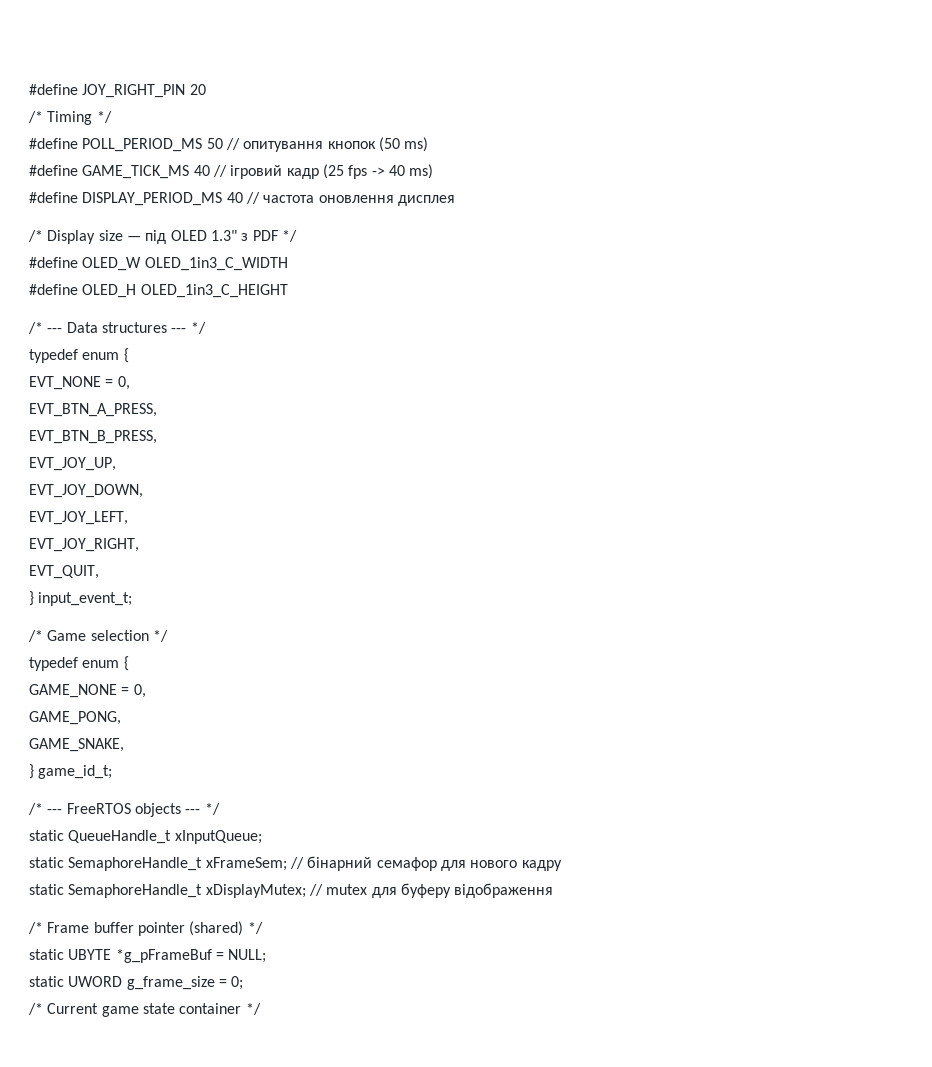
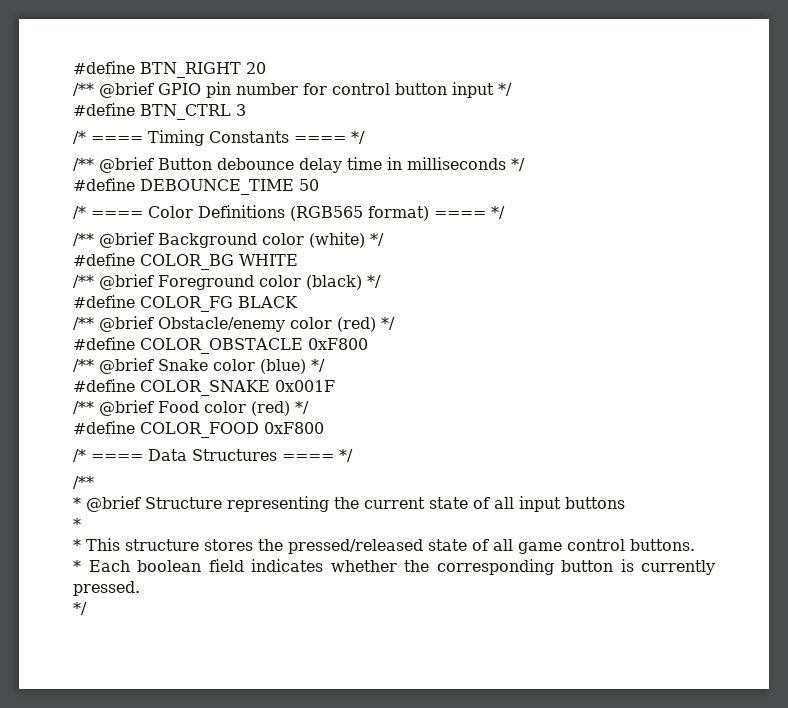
- #define JOY_RIGHT_PIN 20
+ #define BTN_RIGHT 20
- /* Timing */
- #define POLL_PERIOD_MS 50 // опитування кнопок (50 ms)
- #define GAME_TICK_MS 40 // ігровий кадр (25 fps -> 40 ms)
- #define DISPLAY_PERIOD_MS 40 // частота оновлення дисплея
- /* Display size — під OLED 1.3" з PDF */
- #define OLED_W OLED_1in3_C_WIDTH
- #define OLED_H OLED_1in3_C_HEIGHT
- /* --- Data structures --- */
- typedef enum {
- EVT_NONE = 0,
- EVT_BTN_A_PRESS,
- EVT_BTN_B_PRESS,
- EVT_JOY_UP,
- EVT_JOY_DOWN,
- EVT_JOY_LEFT,
- EVT_JOY_RIGHT,
- EVT_QUIT,
- } input_event_t;
- /* Game selection */
- typedef enum {
- GAME_NONE = 0,
- GAME_PONG,
- GAME_SNAKE,
- } game_id_t;
- /* --- FreeRTOS objects --- */
- static QueueHandle_t xInputQueue;
- static SemaphoreHandle_t xFrameSem; // бінарний семафор для нового кадру
- static SemaphoreHandle_t xDisplayMutex; // mutex для буферу відображення
- /* Frame buffer pointer (shared) */
- static UBYTE *g_pFrameBuf = NULL;
- static UWORD g_frame_size = 0;
- /* Current game state container */
+ /** @brief GPIO pin number for control button input */
+ #define BTN_CTRL 3
+ /* ==== Timing Constants ==== */
+ /** @brief Button debounce delay time in milliseconds */
+ #define DEBOUNCE_TIME 50
+ /* ==== Color Definitions (RGB565 format) ==== */
+ /** @brief Background color (white) */
+ #define COLOR_BG WHITE
+ /** @brief Foreground color (black) */
+ #define COLOR_FG BLACK
+ /** @brief Obstacle/enemy color (red) */
+ #define COLOR_OBSTACLE 0xF800
+ /** @brief Snake color (blue) */
+ #define COLOR_SNAKE 0x001F
+ /** @brief Food color (red) */
+ #define COLOR_FOOD 0xF800
+ /* ==== Data Structures ==== */
+ /**
+ * @brief Structure representing the current state of all input buttons
+ *
+ * This structure stores the pressed/released state of all game control buttons.
+ * Each boolean field indicates whether the corresponding button is currently pressed.
+ */

